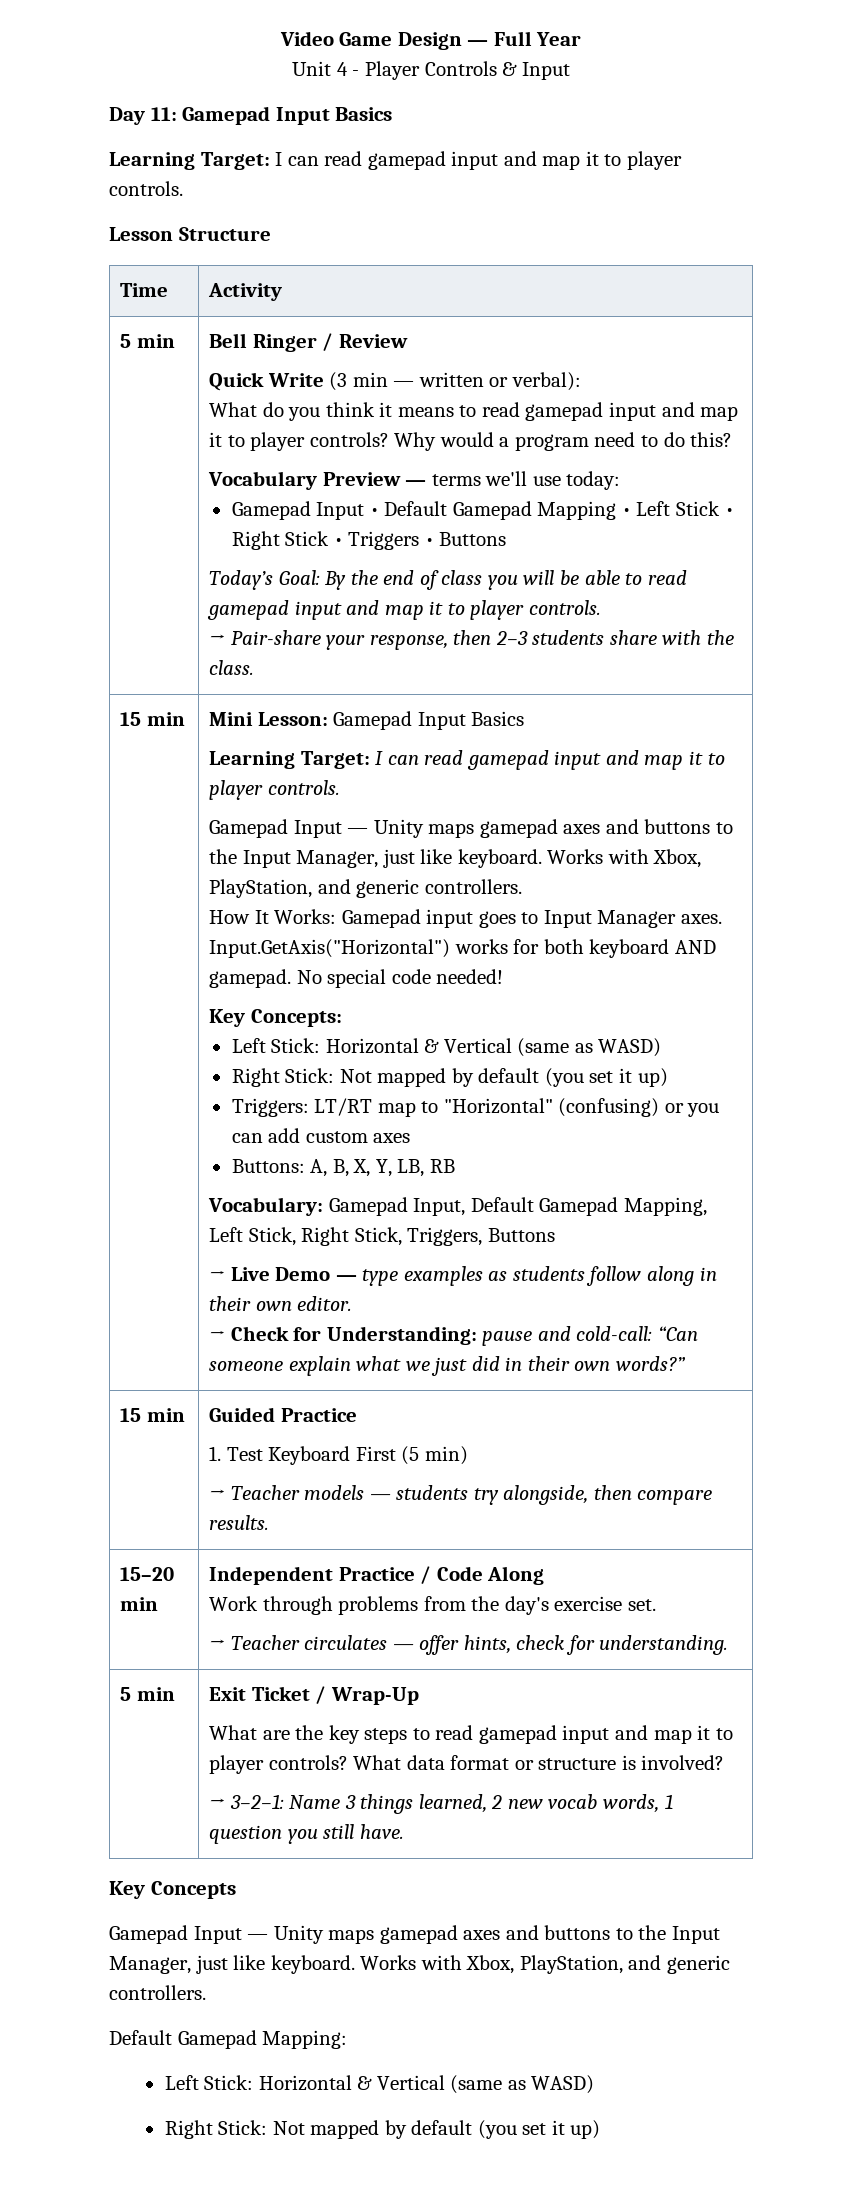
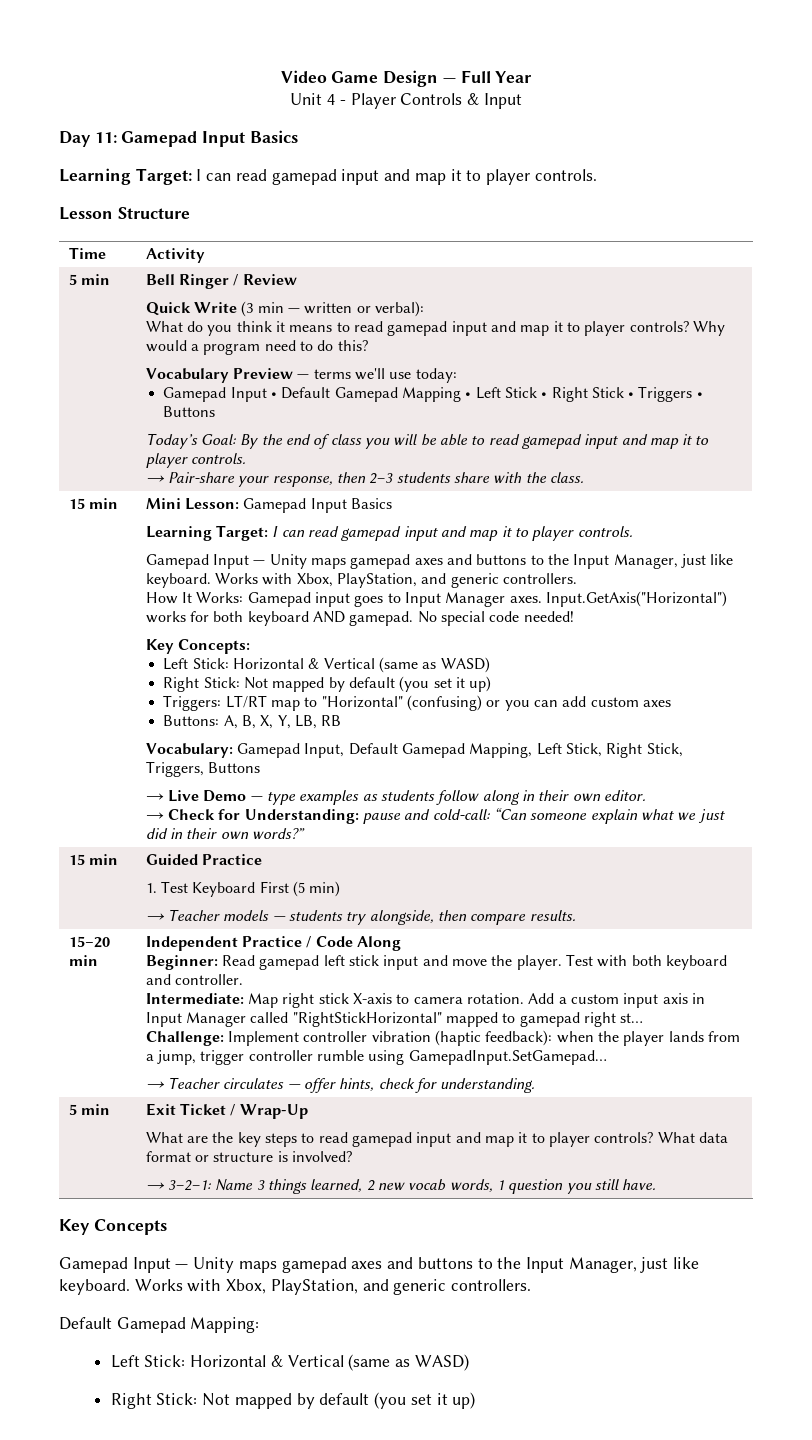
- Work through problems from the day's exercise set.
+ Beginner: Read gamepad left stick input and move the player. Test with both keyboard and controller.
+ Intermediate: Map right stick X-axis to camera rotation. Add a custom input axis in Input Manager called "RightStickHorizontal" mapped to gamepad right st…
+ Challenge: Implement controller vibration (haptic feedback): when the player lands from a jump, trigger controller rumble using GamepadInput.SetGamepad…

